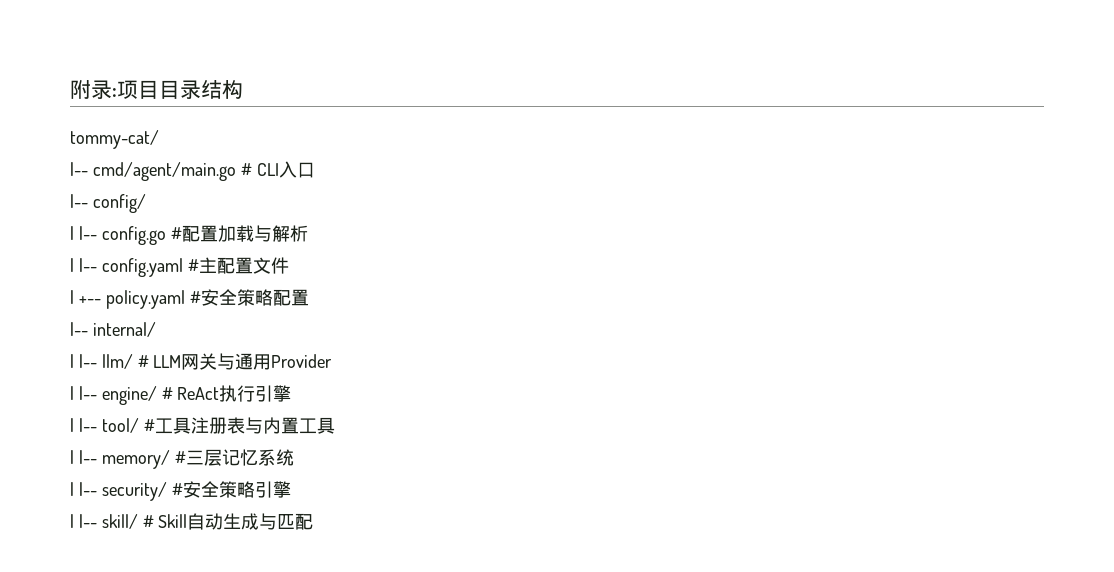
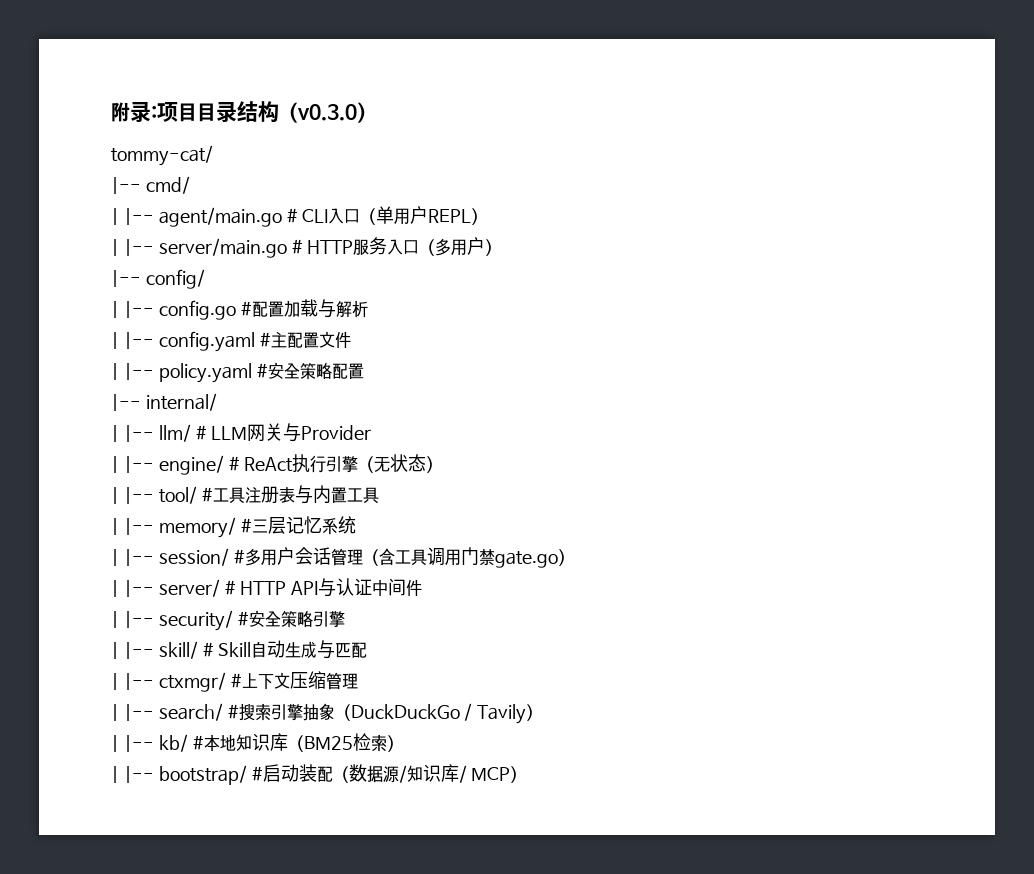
- 附录:项目目录结构
+ 附录:项目目录结构（v0.3.0）
- |-- cmd/agent/main.go # CLI入口
+ |-- cmd/
+ | |-- agent/main.go # CLI入口（单用户REPL）
+ | |-- server/main.go # HTTP服务入口（多用户）
- | +-- policy.yaml #安全策略配置
+ | |-- policy.yaml #安全策略配置
- | |-- llm/ # LLM网关与通用Provider
+ | |-- llm/ # LLM网关与Provider
- | |-- engine/ # ReAct执行引擎
+ | |-- engine/ # ReAct执行引擎（无状态）
+ | |-- session/ #多用户会话管理（含工具调用门禁gate.go）
+ | |-- server/ # HTTP API与认证中间件
+ | |-- ctxmgr/ #上下文压缩管理
+ | |-- search/ #搜索引擎抽象（DuckDuckGo / Tavily）
+ | |-- kb/ #本地知识库（BM25检索）
+ | |-- bootstrap/ #启动装配（数据源/知识库/ MCP）

